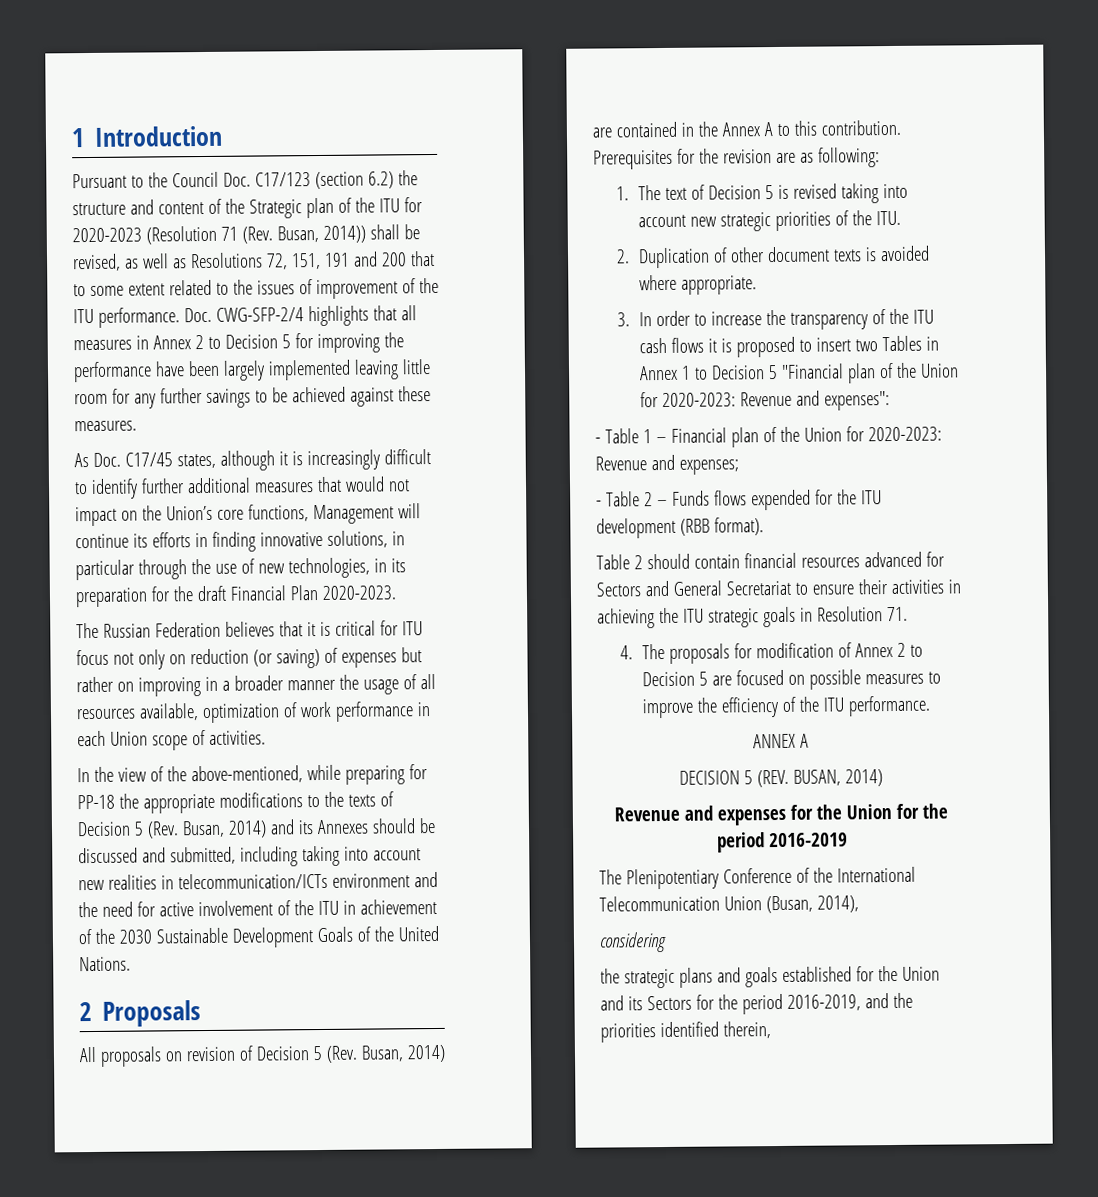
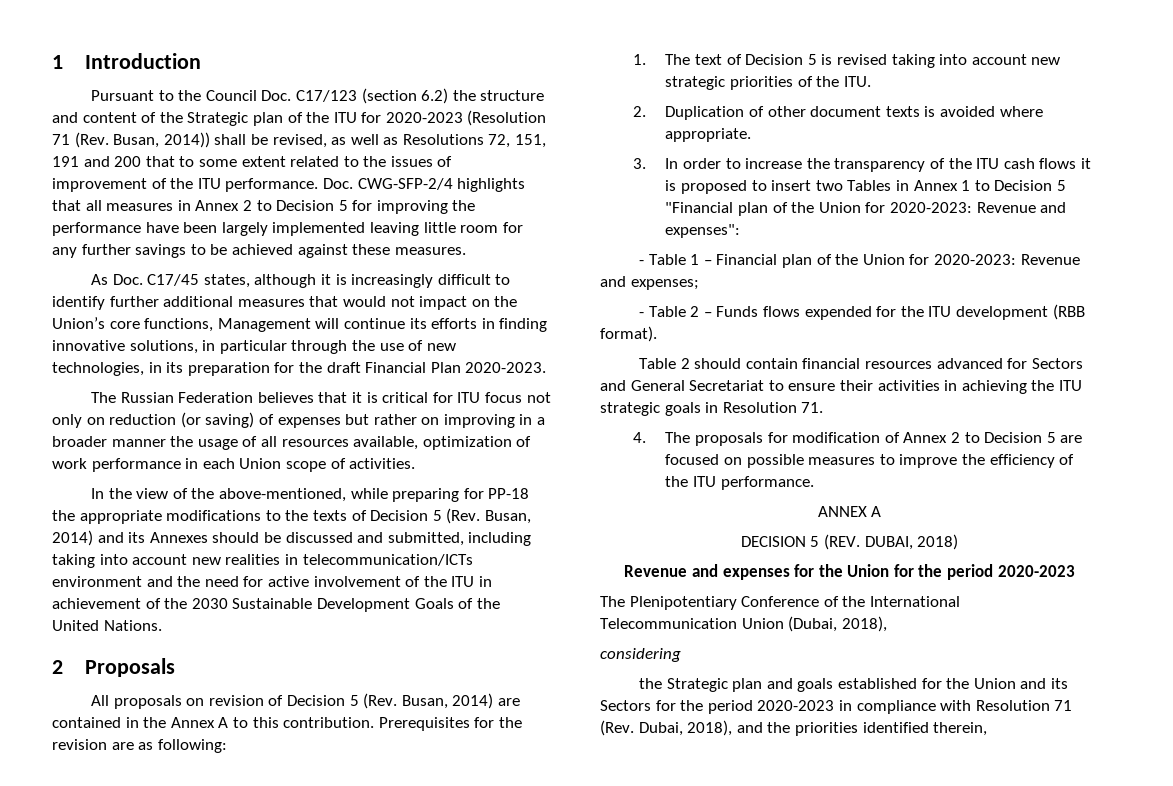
- DECISION 5 (REV. BUSAN, 2014)
+ DECISION 5 (REV. DUBAI, 2018)
- Revenue and expenses for the Union for the period 2016-2019
+ Revenue and expenses for the Union for the period 2020-2023
- The Plenipotentiary Conference of the International Telecommunication Union (Busan, 2014),
+ The Plenipotentiary Conference of the International Telecommunication Union (Dubai, 2018),
- the strategic plans and goals established for the Union and its Sectors for the period 2016-2019, and the priorities identified therein,
+ the Strategic plan and goals established for the Union and its Sectors for the period 2020-2023 in compliance with Resolution 71 (Rev. Dubai, 2018), and the priorities identified therein,

